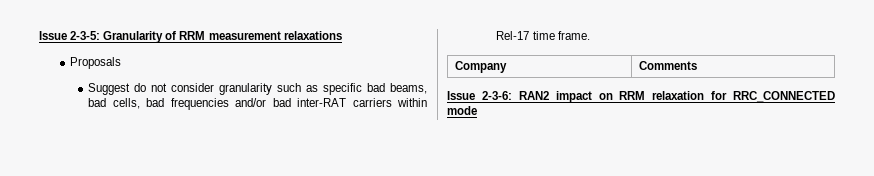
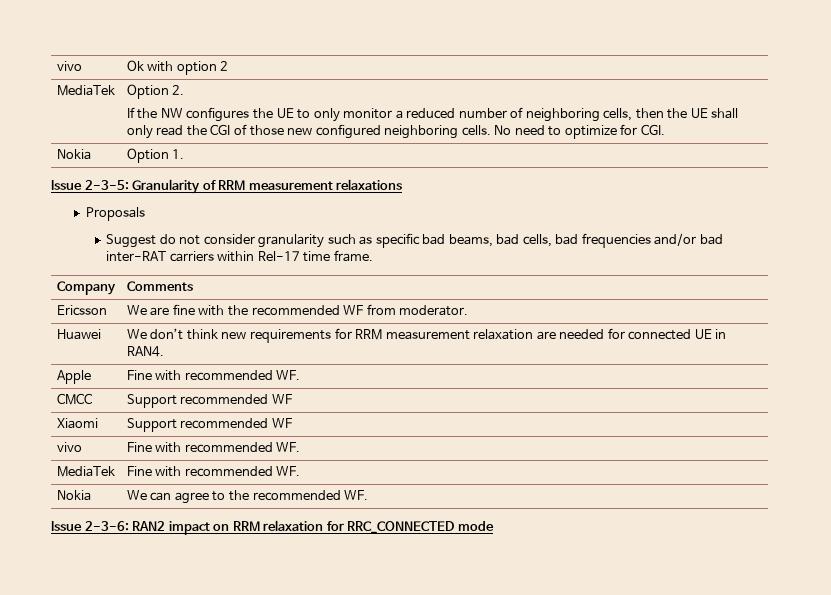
+ vivo | Ok with option 2
+ MediaTek | Option 2.
+ If the NW configures the UE to only monitor a reduced number of neighboring cells, then the UE shall only read the CGI of those new configured neighboring cells. No need to optimize for CGI.
+ Nokia | Option 1.
+ Ericsson | We are fine with the recommended WF from moderator.
+ Huawei | We don’t think new requirements for RRM measurement relaxation are needed for connected UE in RAN4.
+ Apple | Fine with recommended WF.
+ CMCC | Support recommended WF
+ Xiaomi | Support recommended WF
+ vivo | Fine with recommended WF.
+ MediaTek | Fine with recommended WF.
+ Nokia | We can agree to the recommended WF.

